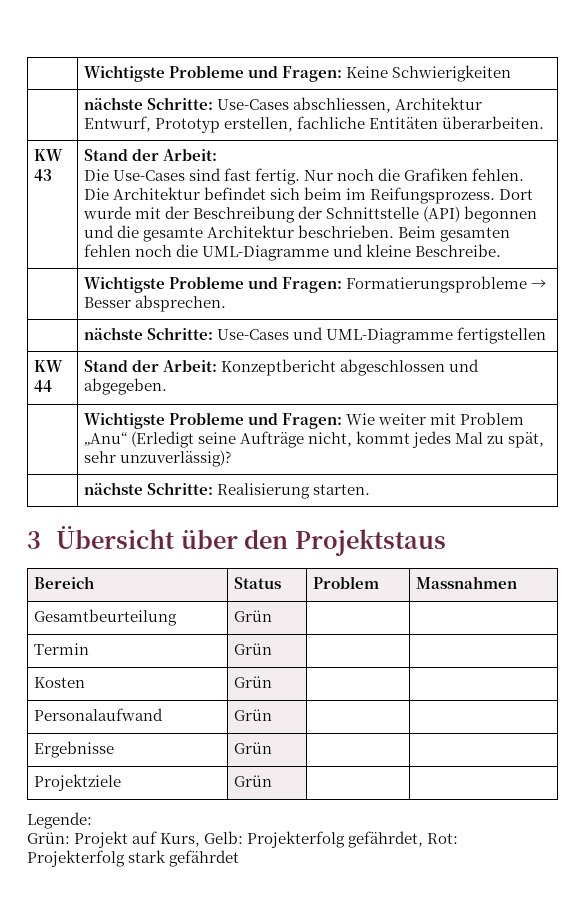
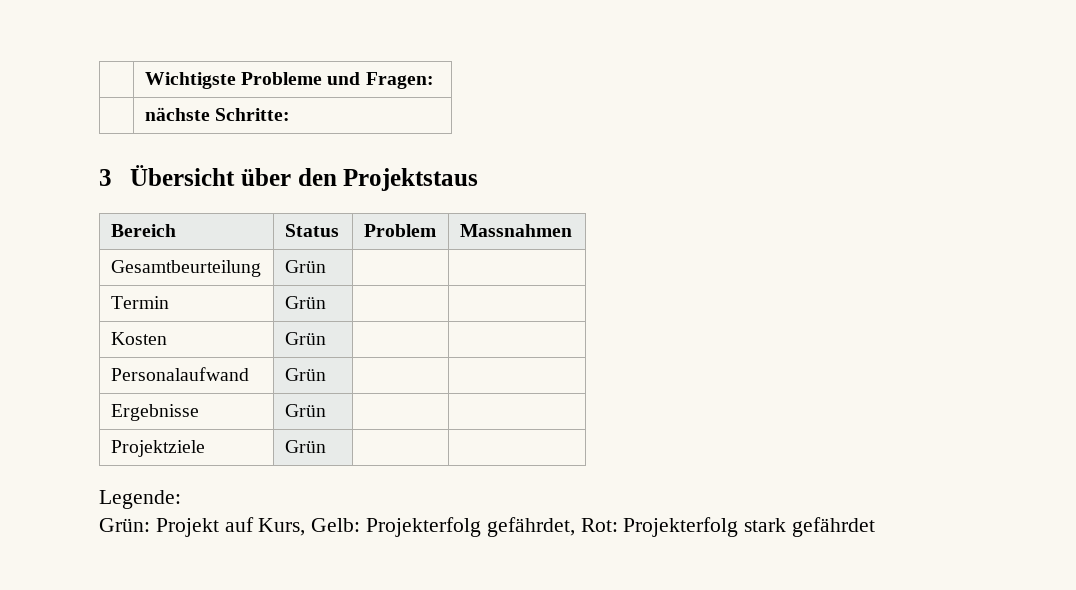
- | Wichtigste Probleme und Fragen: Keine Schwierigkeiten
- | nächste Schritte: Use-Cases abschliessen, Architektur Entwurf, Prototyp erstellen, fachliche Entitäten überarbeiten.
- KW 43 | Stand der Arbeit:
- Die Use-Cases sind fast fertig. Nur noch die Grafiken fehlen. Die Architektur befindet sich beim im Reifungsprozess. Dort wurde mit der Beschreibung der Schnittstelle (API) begonnen und die gesamte Architektur beschrieben. Beim gesamten fehlen noch die UML-Diagramme und kleine Beschreibe.
- | Wichtigste Probleme und Fragen: Formatierungsprobleme → Besser absprechen.
- | nächste Schritte: Use-Cases und UML-Diagramme fertigstellen
- KW 44 | Stand der Arbeit: Konzeptbericht abgeschlossen und abgegeben.
- | Wichtigste Probleme und Fragen: Wie weiter mit Problem „Anu“ (Erledigt seine Aufträge nicht, kommt jedes Mal zu spät, sehr unzuverlässig)?
- | nächste Schritte: Realisierung starten.
+ | Wichtigste Probleme und Fragen:
+ | nächste Schritte:

